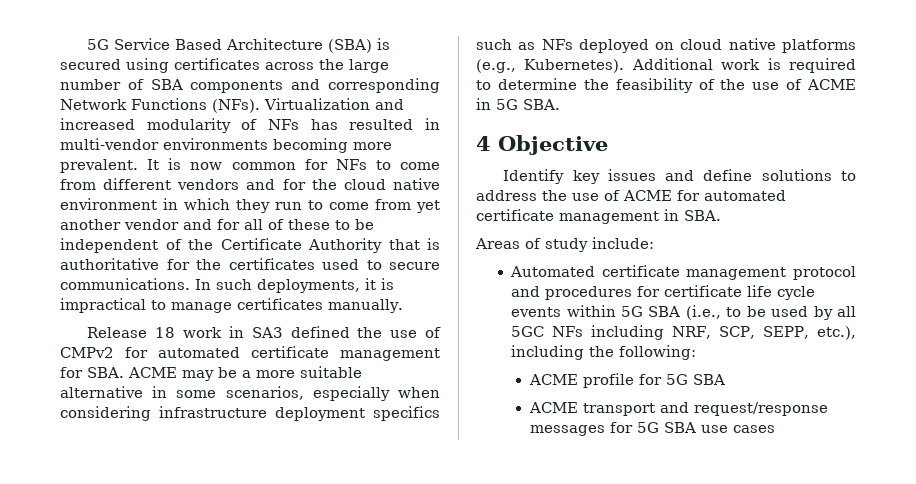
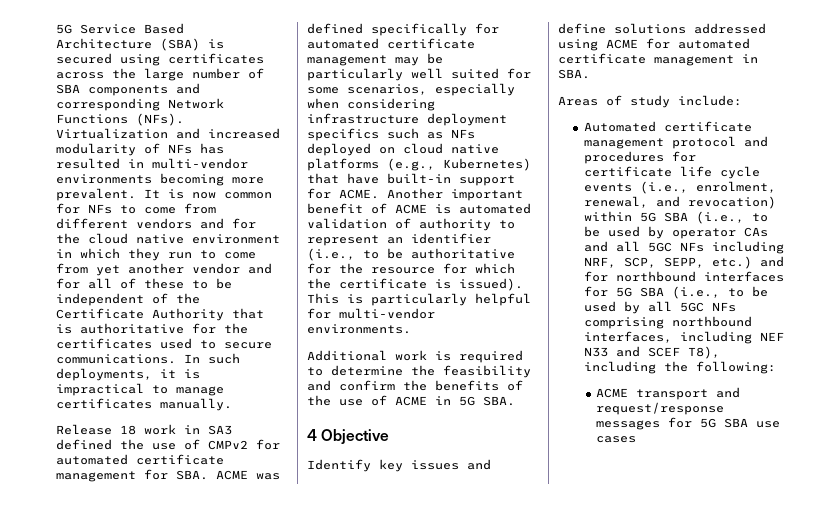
- Release 18 work in SA3 defined the use of CMPv2 for automated certificate management for SBA. ACME may be a more suitable alternative in some scenarios, especially when considering infrastructure deployment specifics such as NFs deployed on cloud native platforms (e.g., Kubernetes). Additional work is required to determine the feasibility of the use of ACME in 5G SBA.
+ Release 18 work in SA3 defined the use of CMPv2 for automated certificate management for SBA. ACME was defined specifically for automated certificate management may be particularly well suited for some scenarios, especially when considering infrastructure deployment specifics such as NFs deployed on cloud native platforms (e.g., Kubernetes) that have built-in support for ACME. Another important benefit of ACME is automated validation of authority to represent an identifier (i.e., to be authoritative for the resource for which the certificate is issued). This is particularly helpful for multi-vendor environments.
+ Additional work is required to determine the feasibility and confirm the benefits of the use of ACME in 5G SBA.
- Identify key issues and define solutions to address the use of ACME for automated certificate management in SBA.
+ Identify key issues and define solutions addressed using ACME for automated certificate management in SBA.
- Automated certificate management protocol and procedures for certificate life cycle events within 5G SBA (i.e., to be used by all 5GC NFs including NRF, SCP, SEPP, etc.), including the following:
- ACME profile for 5G SBA
+ Automated certificate management protocol and procedures for certificate life cycle events (i.e., enrolment, renewal, and revocation) within 5G SBA (i.e., to be used by operator CAs and all 5GC NFs including NRF, SCP, SEPP, etc.) and for northbound interfaces for 5G SBA (i.e., to be used by all 5GC NFs comprising northbound interfaces, including NEF N33 and SCEF T8), including the following:

